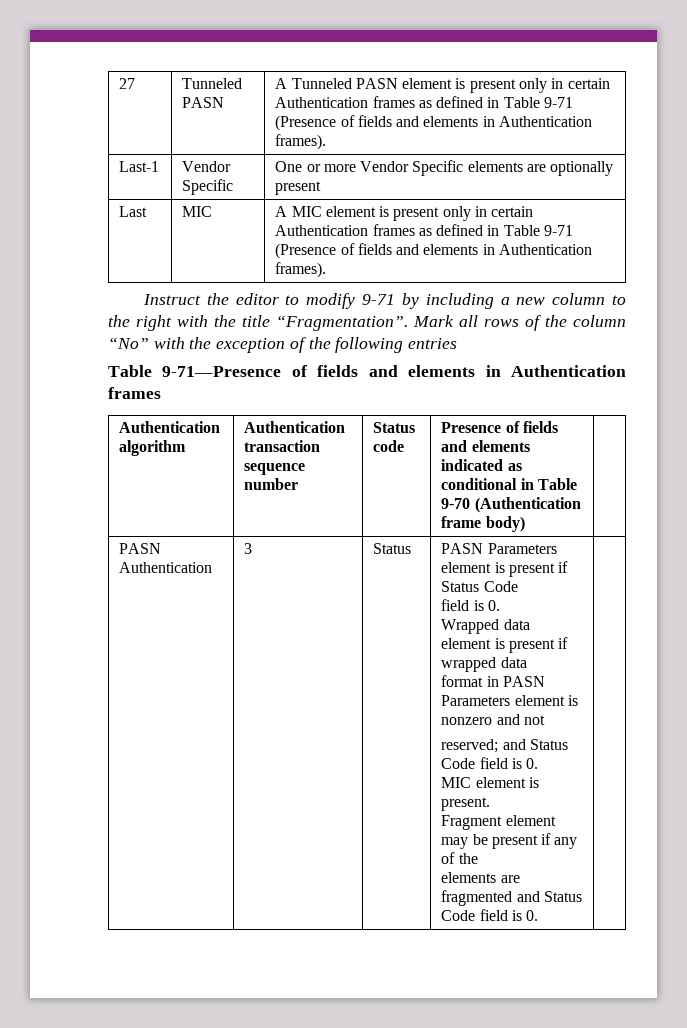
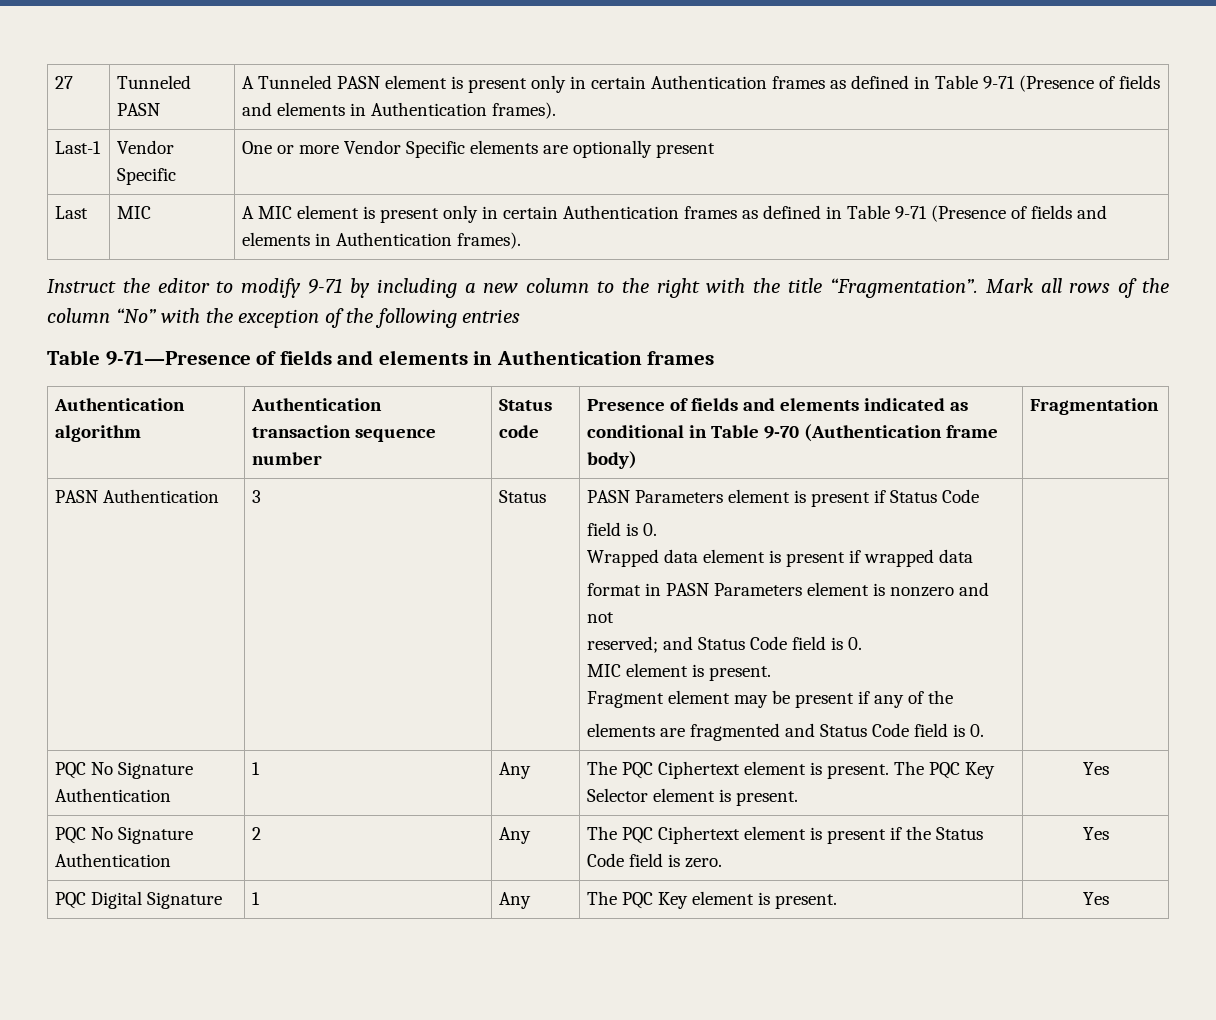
- Authentication algorithm | Authentication transaction sequence number | Status code | Presence of fields and elements indicated as conditional in Table 9-70 (Authentication frame body) |
+ Authentication algorithm | Authentication transaction sequence number | Status code | Presence of fields and elements indicated as conditional in Table 9-70 (Authentication frame body) | Fragmentation
+ PQC No Signature Authentication | 1 | Any | The PQC Ciphertext element is present. The PQC Key Selector element is present. | Yes
+ PQC No Signature Authentication | 2 | Any | The PQC Ciphertext element is present if the Status Code field is zero. | Yes
+ PQC Digital Signature | 1 | Any | The PQC Key element is present. | Yes

